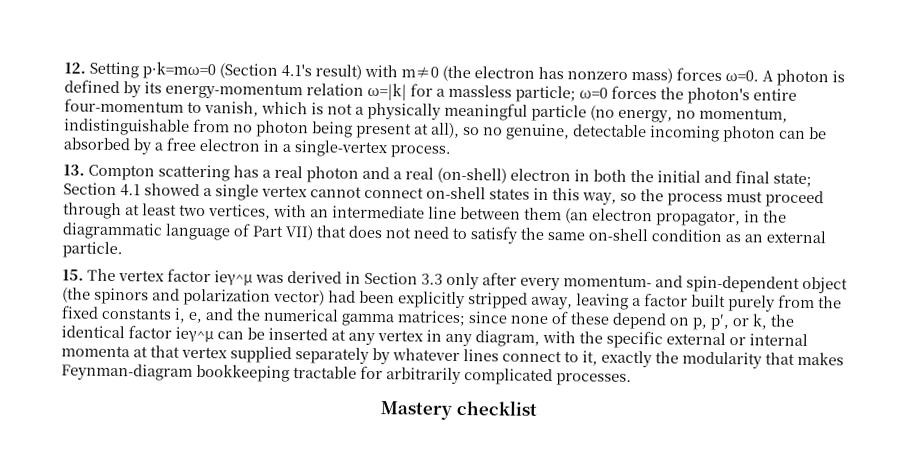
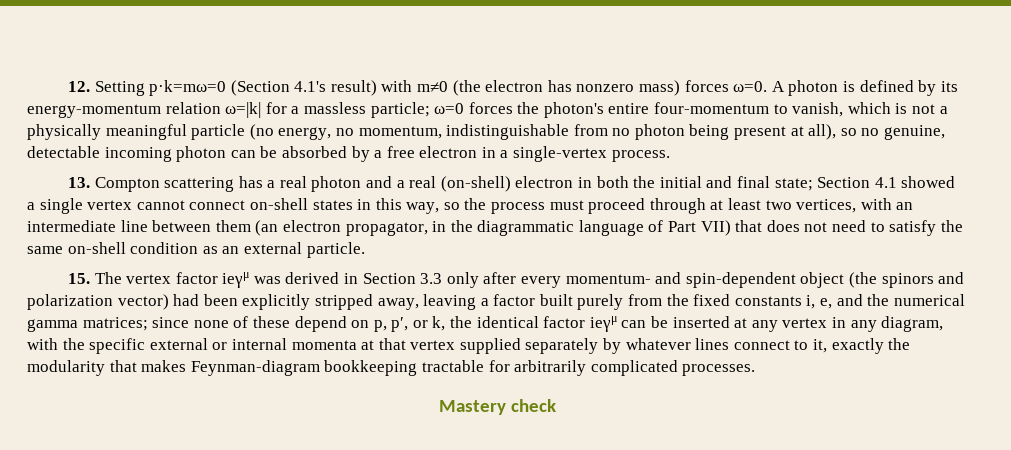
- 15. The vertex factor ieγ^μ was derived in Section 3.3 only after every momentum- and spin-dependent object (the spinors and polarization vector) had been explicitly stripped away, leaving a factor built purely from the fixed constants i, e, and the numerical gamma matrices;
+ 15. The vertex factor ieγμ was derived in Section 3.3 only after every momentum- and spin-dependent object (the spinors and polarization vector) had been explicitly stripped away, leaving a factor built purely from the fixed constants i, e, and the numerical gamma matrices;
- since none of these depend on p, p′, or k, the identical factor ieγ^μ can be inserted at any vertex in any diagram, with the specific external or internal momenta at that vertex supplied separately by whatever lines connect to it, exactly the modularity that makes Feynman-diagram bookkeeping tractable for arbitrarily complicated processes.
+ since none of these depend on p, p′, or k, the identical factor ieγμ can be inserted at any vertex in any diagram, with the specific external or internal momenta at that vertex supplied separately by whatever lines connect to it, exactly the modularity that makes Feynman-diagram bookkeeping tractable for arbitrarily complicated processes.
- Mastery checklist
+ Mastery check

